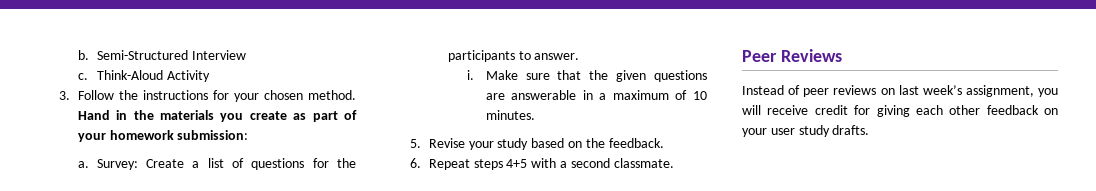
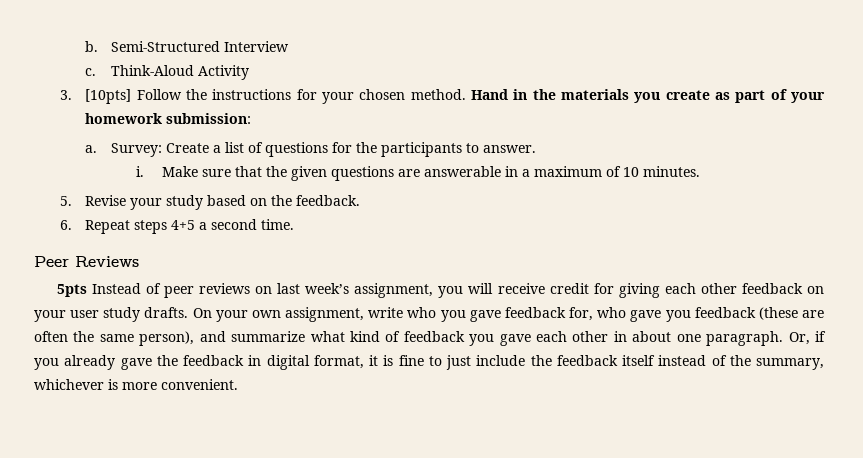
- 3. Follow the instructions for your chosen method.
+ 3. [10pts] Follow the instructions for your chosen method.
- 6. Repeat steps 4+5 with a second classmate.
+ 6. Repeat steps 4+5 a second time.
- Instead of peer reviews on last week’s assignment, you will receive credit for giving each other feedback on your user study drafts.
+ 5pts Instead of peer reviews on last week’s assignment, you will receive credit for giving each other feedback on your user study drafts.
+ On your own assignment, write who you gave feedback for, who gave you feedback (these are often the same person), and summarize what kind of feedback you gave each other in about one paragraph. Or, if you already gave the feedback in digital format, it is fine to just include the feedback itself instead of the summary, whichever is more convenient.

